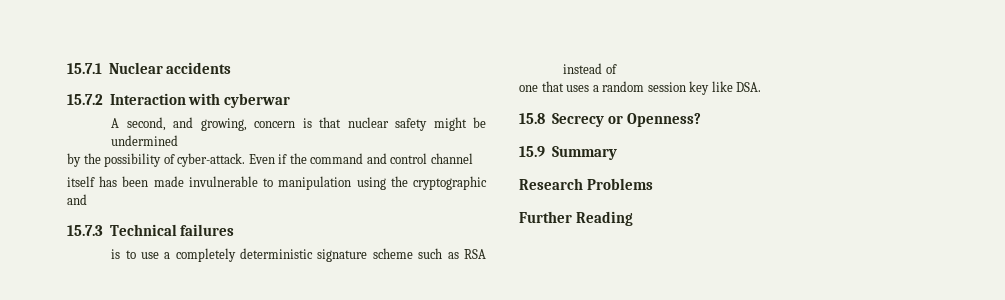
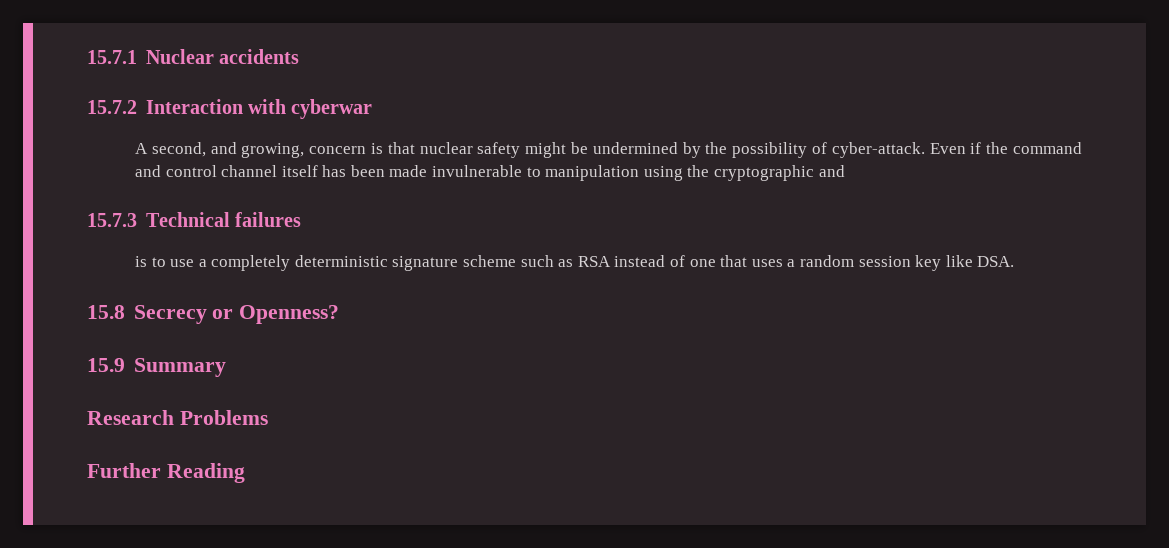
- A second, and growing, concern is that nuclear safety might be undermined
- by the possibility of cyber-attack.
+ A second, and growing, concern is that nuclear safety might be undermined by the possibility of cyber-attack.
- Even if the command and control channel
- itself has been made invulnerable to manipulation using the cryptographic and
+ Even if the command and control channel itself has been made invulnerable to manipulation using the cryptographic and
- is to use a completely deterministic signature scheme such as RSA instead of
- one that uses a random session key like DSA.
+ is to use a completely deterministic signature scheme such as RSA instead of one that uses a random session key like DSA.

